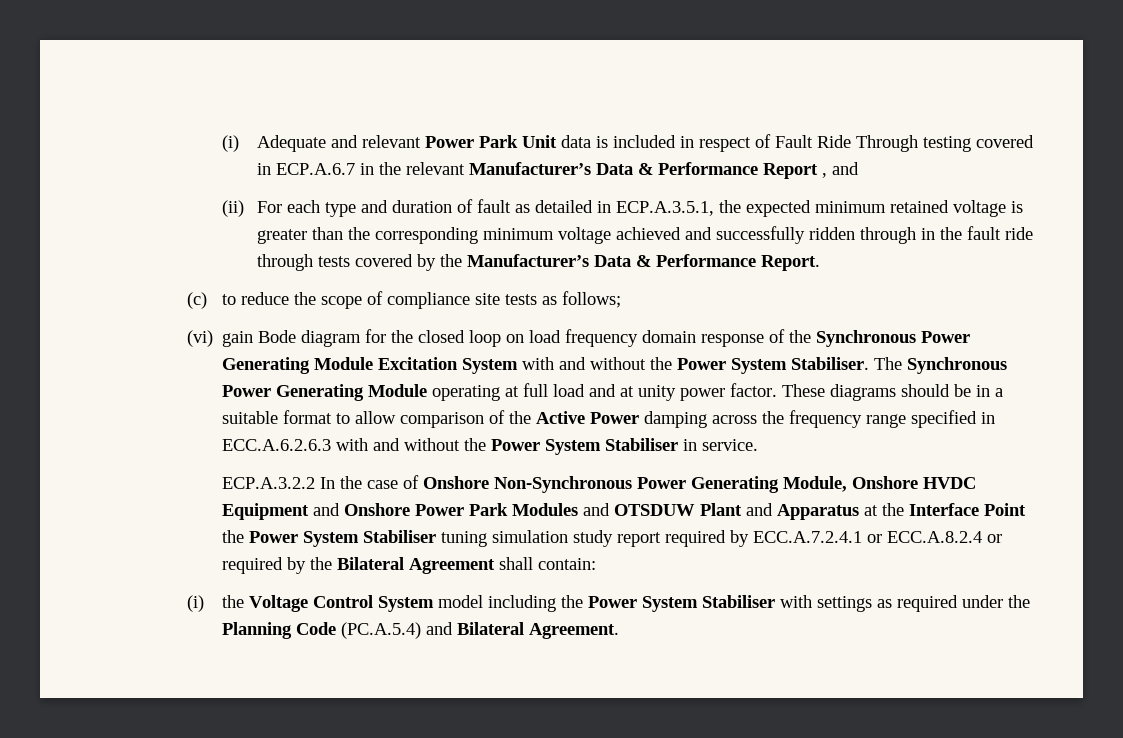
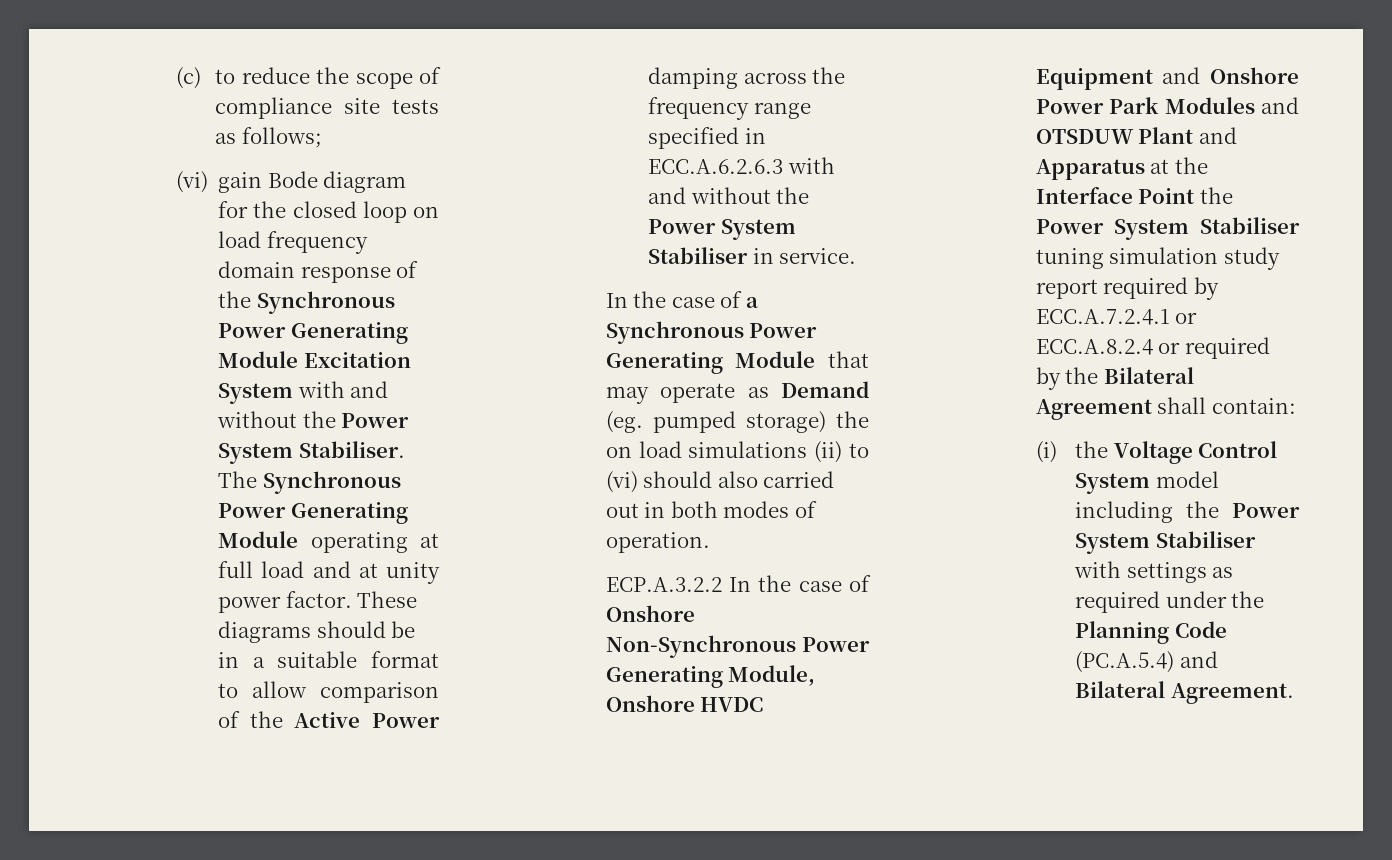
- (i) Adequate and relevant Power Park Unit data is included in respect of Fault Ride Through testing covered in ECP.A.6.7 in the relevant Manufacturer’s Data & Performance Report , and
- (ii) For each type and duration of fault as detailed in ECP.A.3.5.1, the expected minimum retained voltage is greater than the corresponding minimum voltage achieved and successfully ridden through in the fault ride through tests covered by the Manufacturer’s Data & Performance Report.
+ In the case of a Synchronous Power Generating Module that may operate as Demand (eg. pumped storage) the on load simulations (ii) to (vi) should also carried out in both modes of operation.

